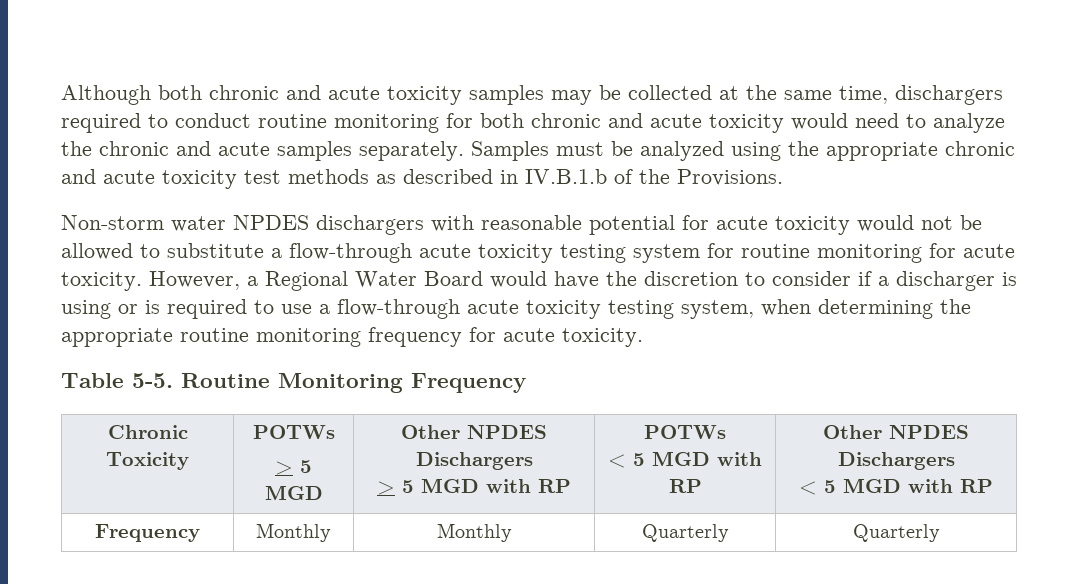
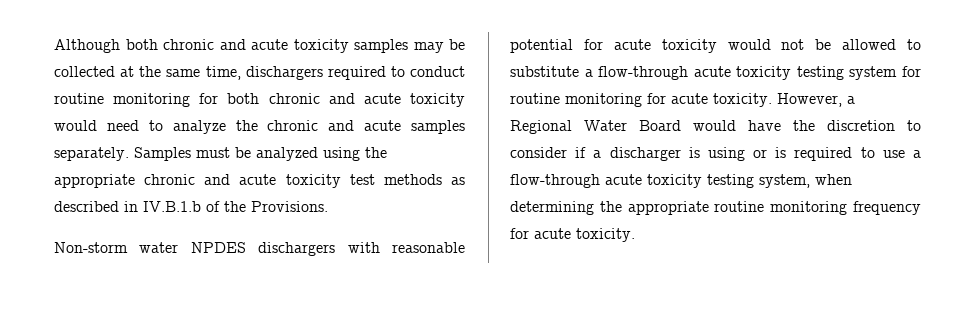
- Table 5-5. Routine Monitoring Frequency
- Chronic Toxicity | POTWs
- > 5 MGD | Other NPDES Dischargers
- > 5 MGD with RP | POTWs
- < 5 MGD with RP | Other NPDES Dischargers
- < 5 MGD with RP
- Frequency | Monthly | Monthly | Quarterly | Quarterly

